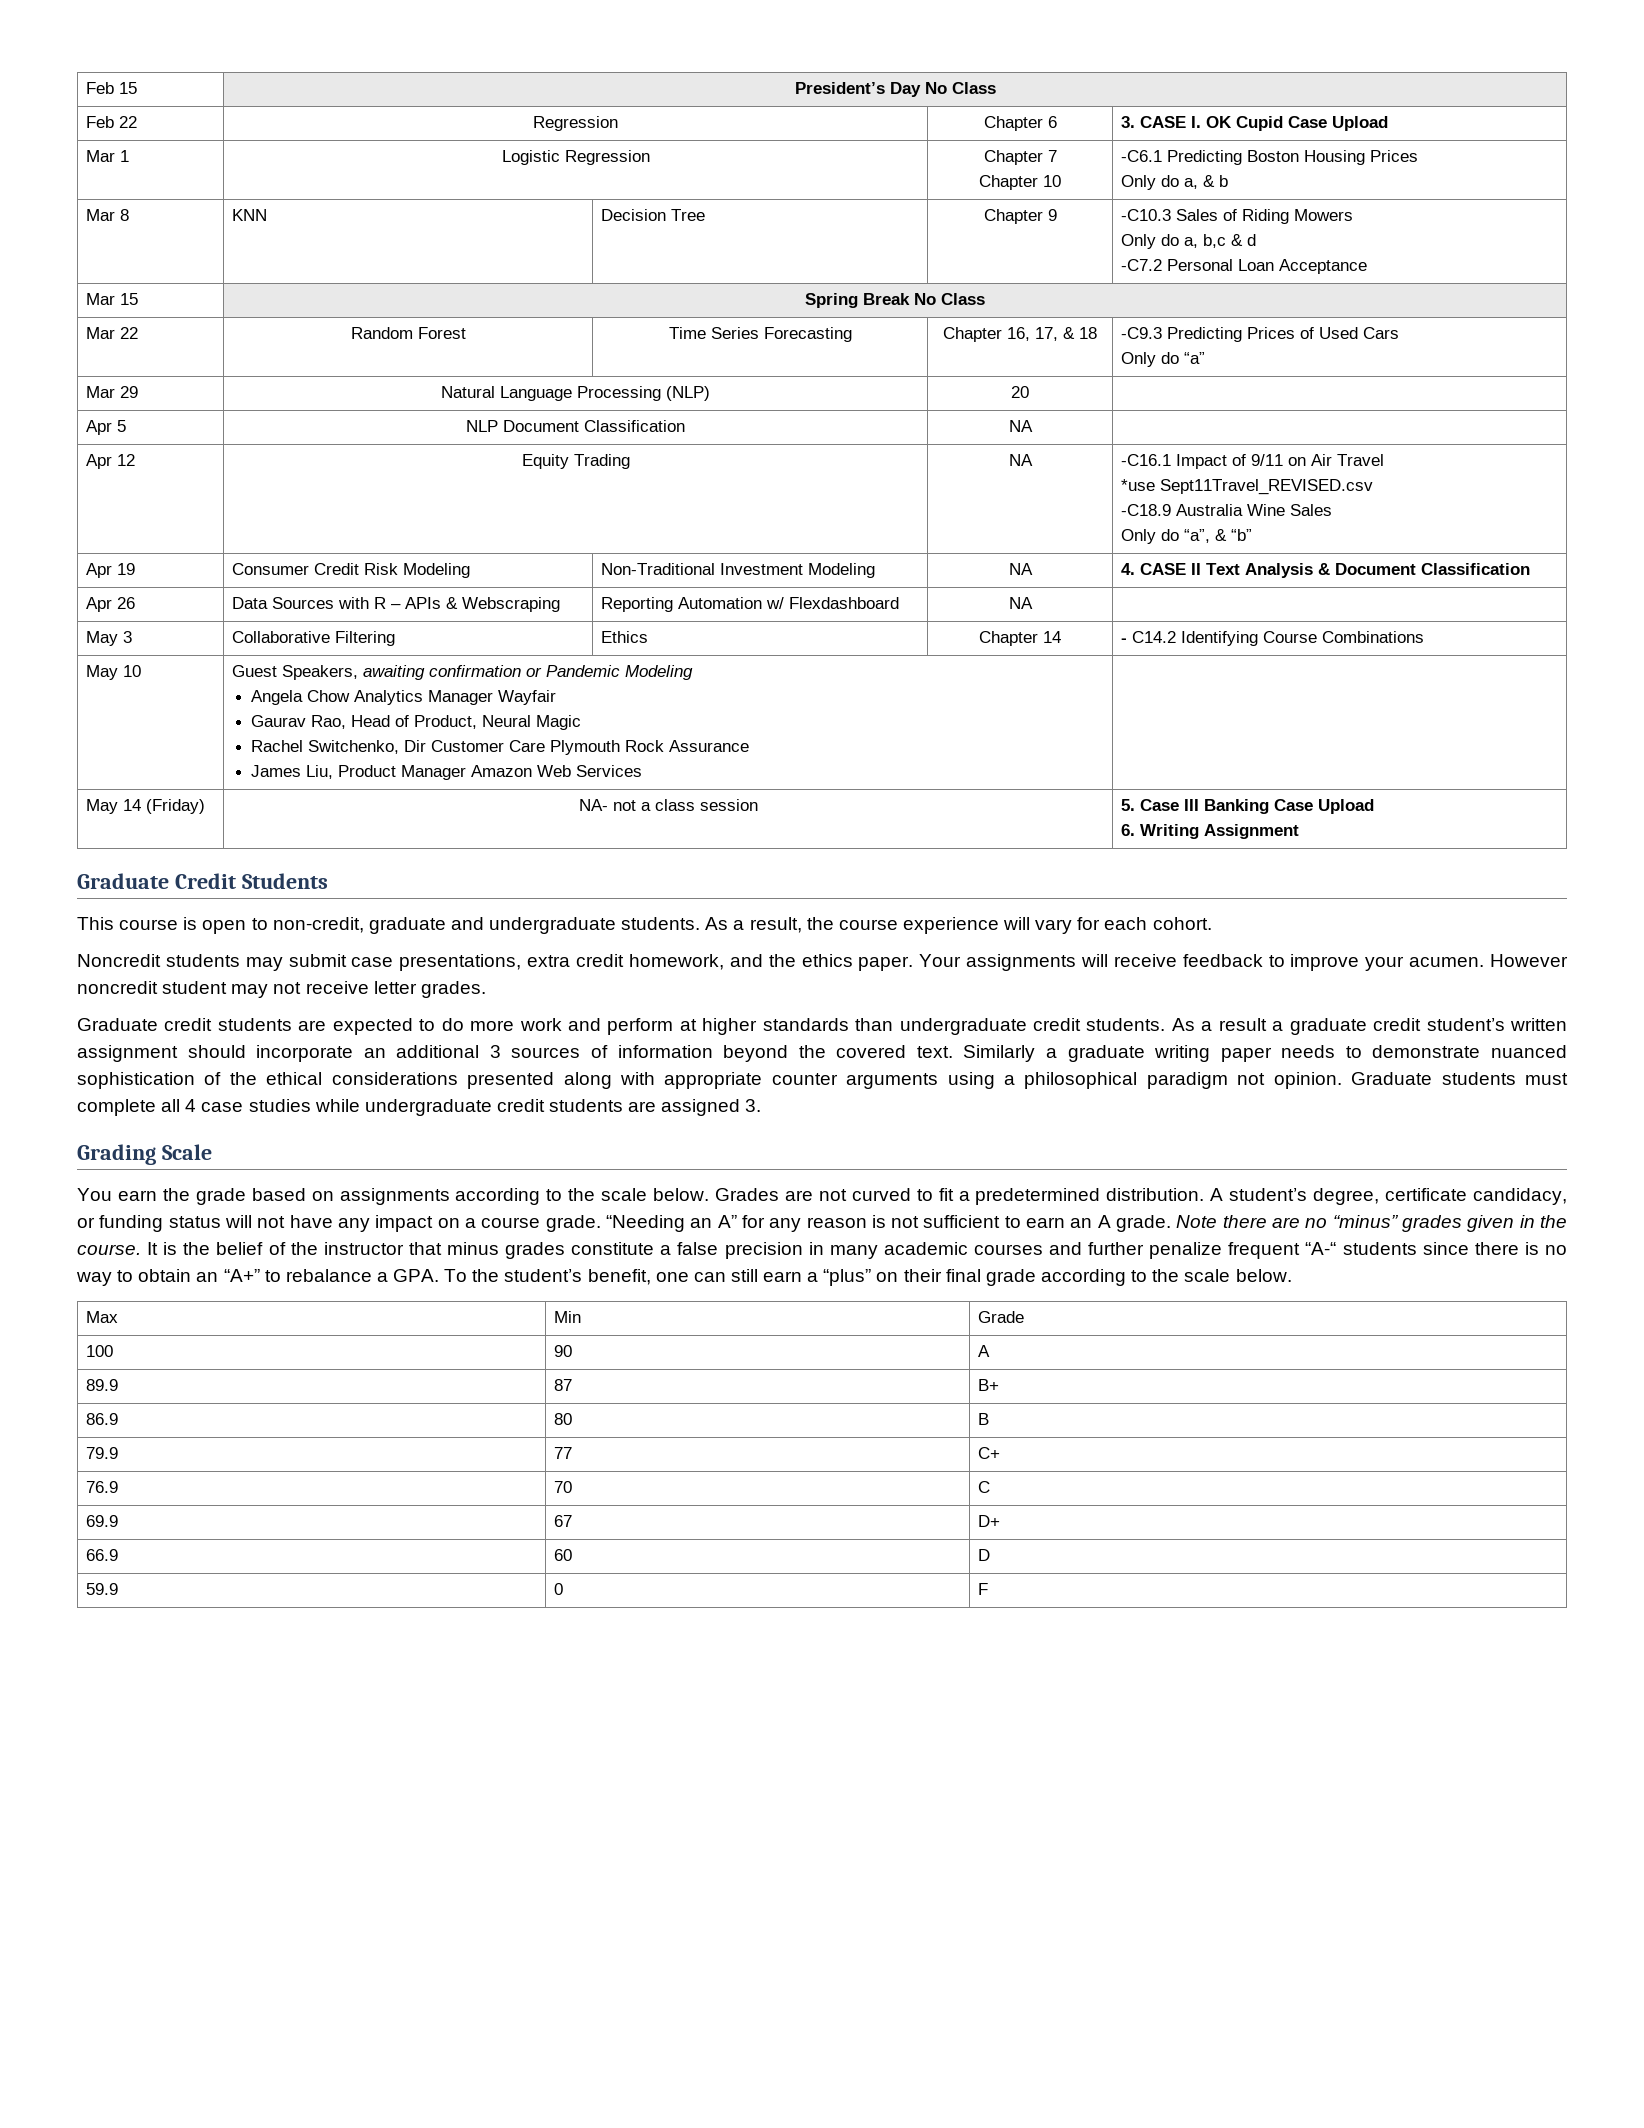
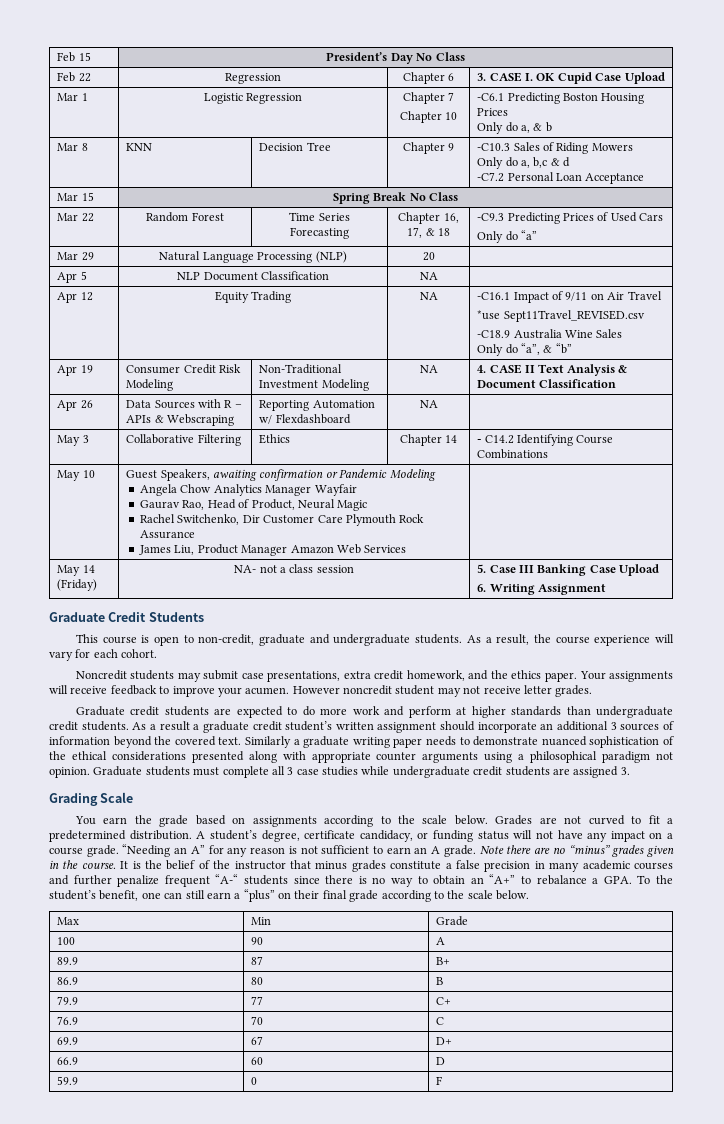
- Graduate students must complete all 4 case studies while undergraduate credit students are assigned 3.
+ Graduate students must complete all 3 case studies while undergraduate credit students are assigned 3.

